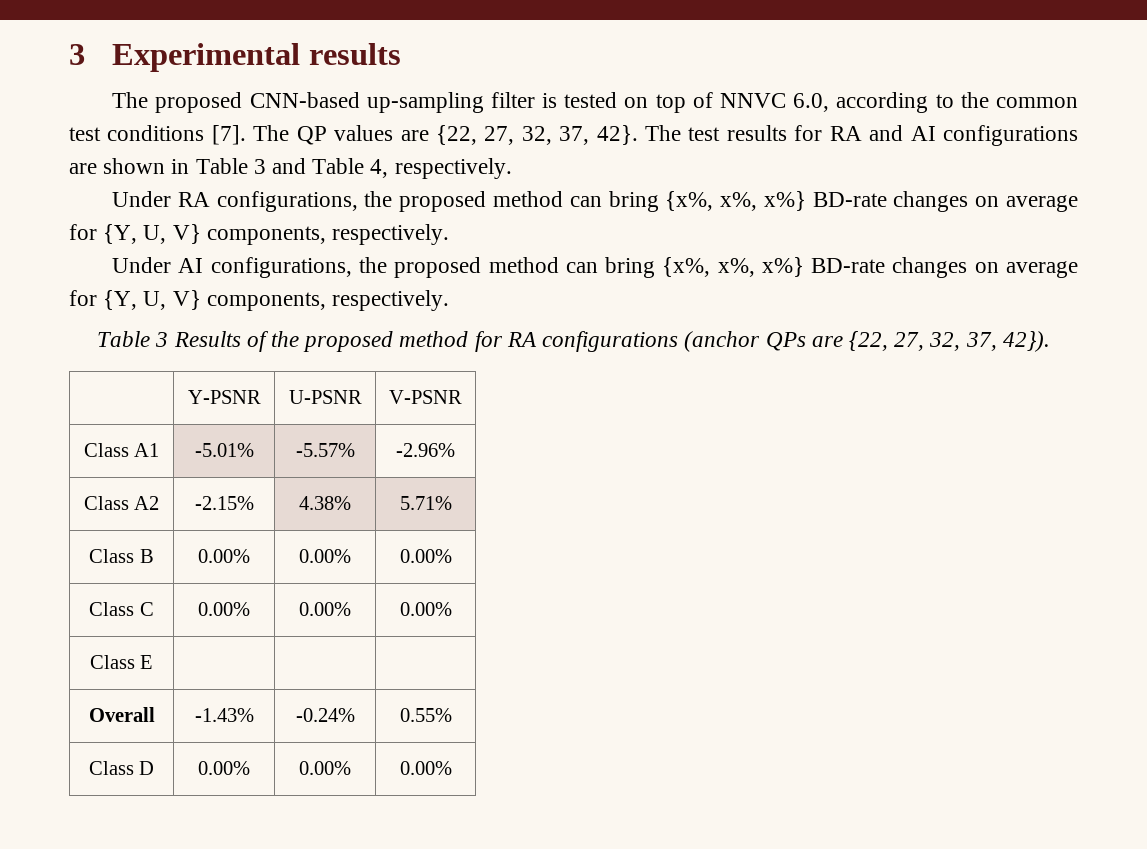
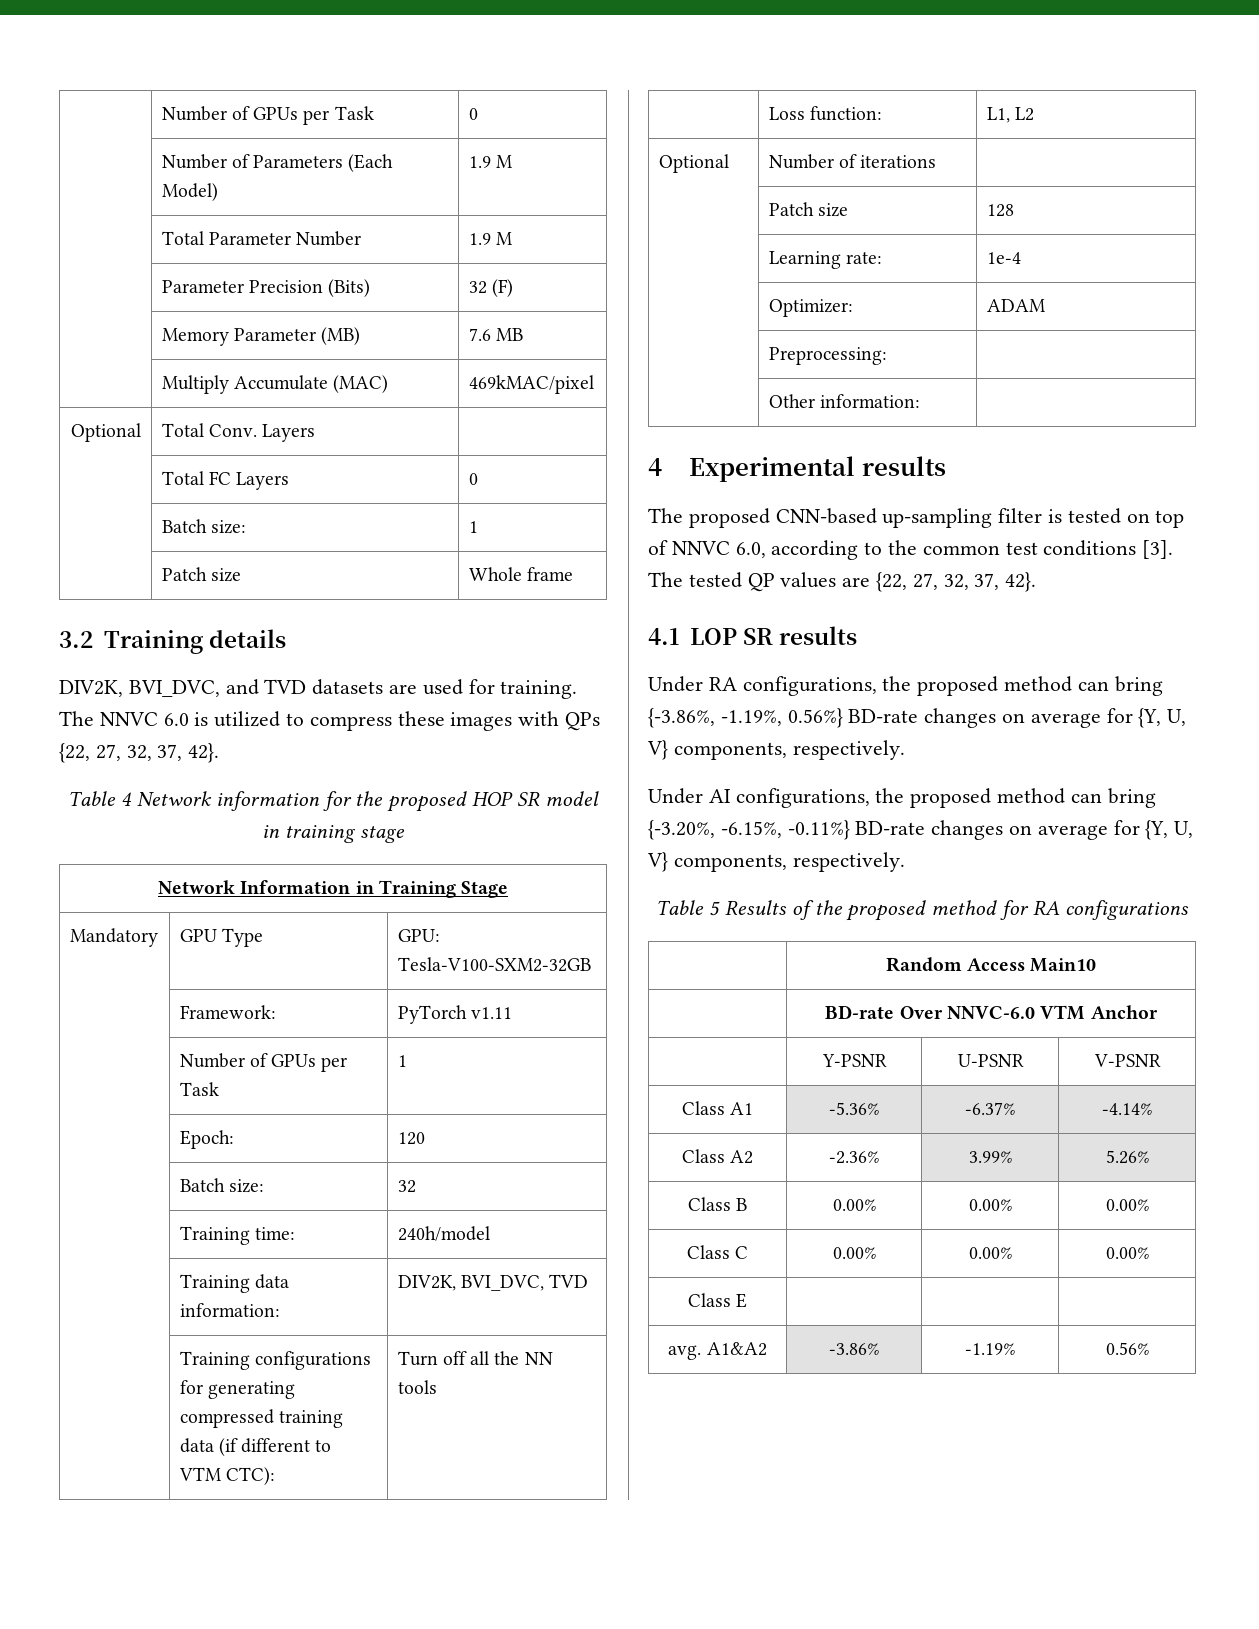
- 3 Experimental results
+ | Number of GPUs per Task | 0
+ | Number of Parameters (Each Model) | 1.9 M
+ | Total Parameter Number | 1.9 M
+ | Parameter Precision (Bits) | 32 (F)
+ | Memory Parameter (MB) | 7.6 MB
+ | Multiply Accumulate (MAC) | 469kMAC/pixel
+ Optional | Total Conv. Layers |
+ | Total FC Layers | 0
+ | Batch size: | 1
+ | Patch size | Whole frame
+ 3.2 Training details
+ DIV2K, BVI_DVC, and TVD datasets are used for training. The NNVC 6.0 is utilized to compress these images with QPs {22, 27, 32, 37, 42}.
+ Table 4 Network information for the proposed HOP SR model in training stage
+ Network Information in Training Stage
+ Mandatory | GPU Type | GPU: Tesla-V100-SXM2-32GB
+ | Framework: | PyTorch v1.11
+ | Number of GPUs per Task | 1
+ | Epoch: | 120
+ | Batch size: | 32
+ | Training time: | 240h/model
+ | Training data information: | DIV2K, BVI_DVC, TVD
+ | Training configurations for generating compressed training data (if different to VTM CTC): | Turn off all the NN tools
+ | Loss function: | L1, L2
+ Optional | Number of iterations |
+ | Patch size | 128
+ | Learning rate: | 1e-4
+ | Optimizer: | ADAM
+ | Preprocessing: |
+ | Other information: |
+ 4 Experimental results
- The proposed CNN-based up-sampling filter is tested on top of NNVC 6.0, according to the common test conditions [7]. The QP values are {22, 27, 32, 37, 42}. The test results for RA and AI configurations are shown in Table 3 and Table 4, respectively.
+ The proposed CNN-based up-sampling filter is tested on top of NNVC 6.0, according to the common test conditions [3]. The tested QP values are {22, 27, 32, 37, 42}.
+ 4.1 LOP SR results
- Under RA configurations, the proposed method can bring {x%, x%, x%} BD-rate changes on average for {Y, U, V} components, respectively.
+ Under RA configurations, the proposed method can bring {-3.86%, -1.19%, 0.56%} BD-rate changes on average for {Y, U, V} components, respectively.
- Under AI configurations, the proposed method can bring {x%, x%, x%} BD-rate changes on average for {Y, U, V} components, respectively.
+ Under AI configurations, the proposed method can bring {-3.20%, -6.15%, -0.11%} BD-rate changes on average for {Y, U, V} components, respectively.
- Table 3 Results of the proposed method for RA configurations (anchor QPs are {22, 27, 32, 37, 42}).
+ Table 5 Results of the proposed method for RA configurations
+ | Random Access Main10
+ | BD-rate Over NNVC-6.0 VTM Anchor
- Class A1 | -5.01% | -5.57% | -2.96%
+ Class A1 | -5.36% | -6.37% | -4.14%
- Class A2 | -2.15% | 4.38% | 5.71%
+ Class A2 | -2.36% | 3.99% | 5.26%
- Overall | -1.43% | -0.24% | 0.55%
- Class D | 0.00% | 0.00% | 0.00%
+ avg. A1&A2 | -3.86% | -1.19% | 0.56%

